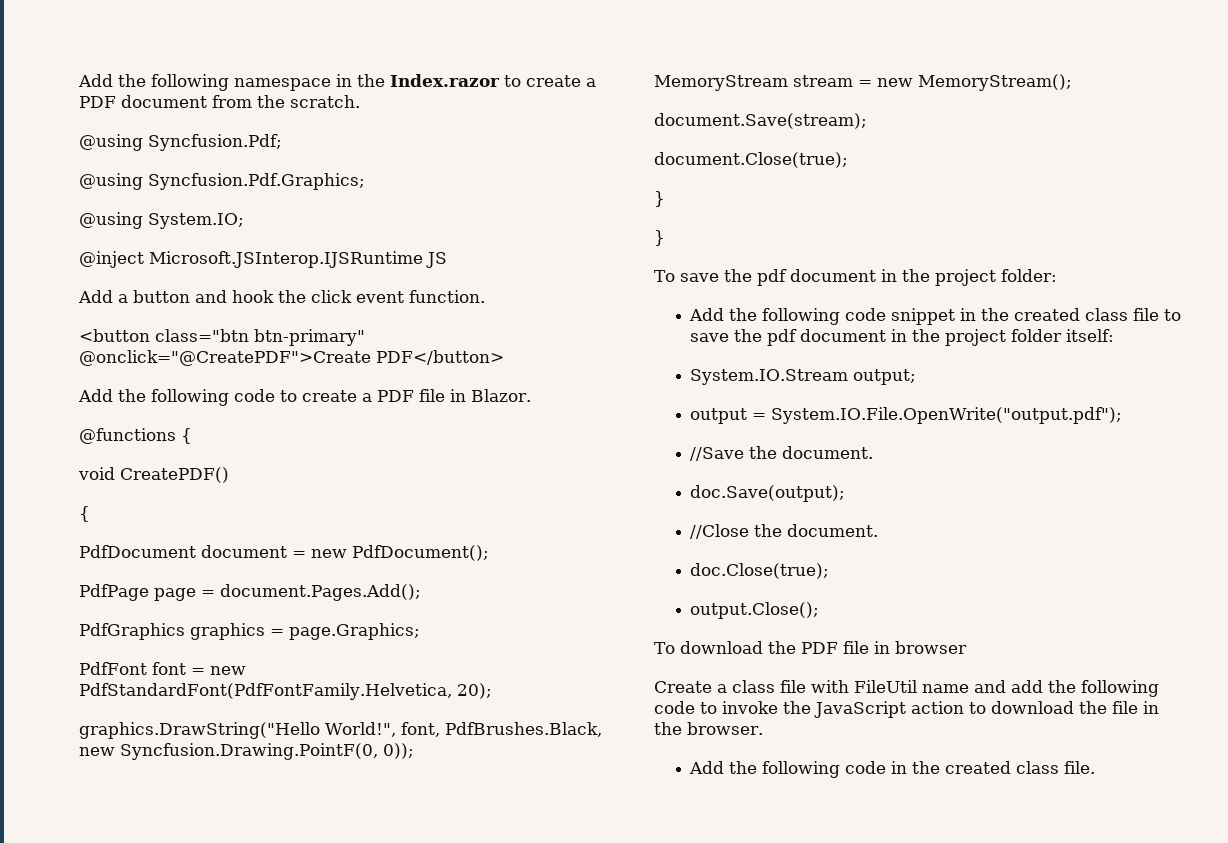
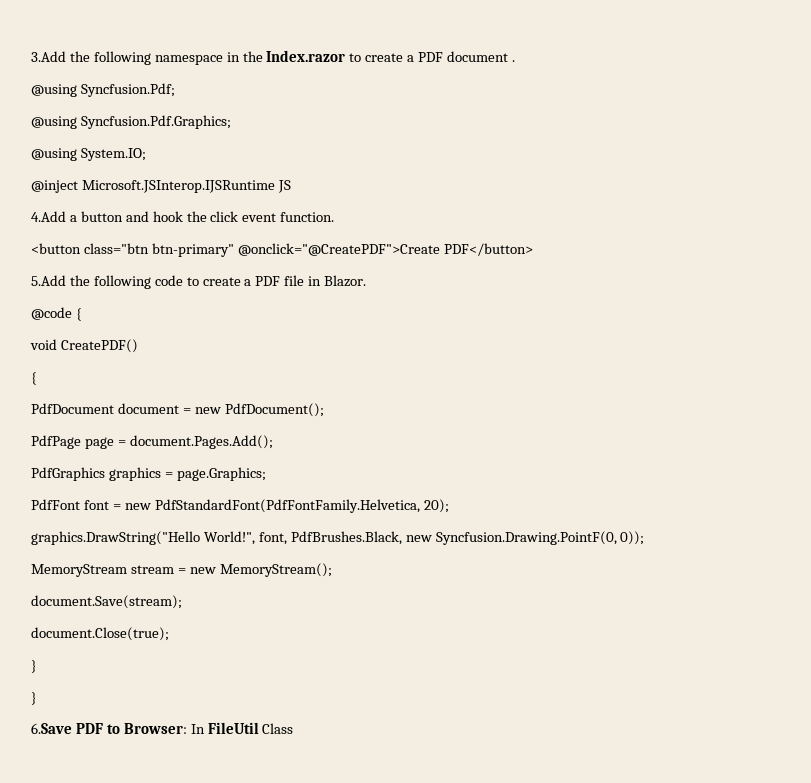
- Add the following namespace in the Index.razor to create a PDF document from the scratch.
+ 3.Add the following namespace in the Index.razor to create a PDF document .
- Add a button and hook the click event function.
+ 4.Add a button and hook the click event function.
- Add the following code to create a PDF file in Blazor.
+ 5.Add the following code to create a PDF file in Blazor.
- @functions {
+ @code {
- To save the pdf document in the project folder:
- Add the following code snippet in the created class file to save the pdf document in the project folder itself:
- System.IO.Stream output;
- output = System.IO.File.OpenWrite("output.pdf");
- //Save the document.
- doc.Save(output);
- //Close the document.
- doc.Close(true);
- output.Close();
- To download the PDF file in browser
- Create a class file with FileUtil name and add the following code to invoke the JavaScript action to download the file in the browser.
- Add the following code in the created class file.
+ 6.Save PDF to Browser: In FileUtil Class

